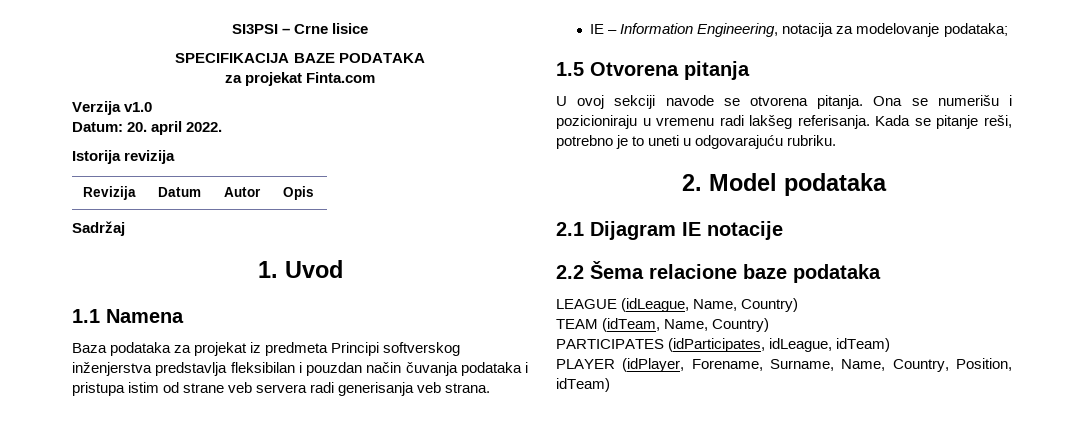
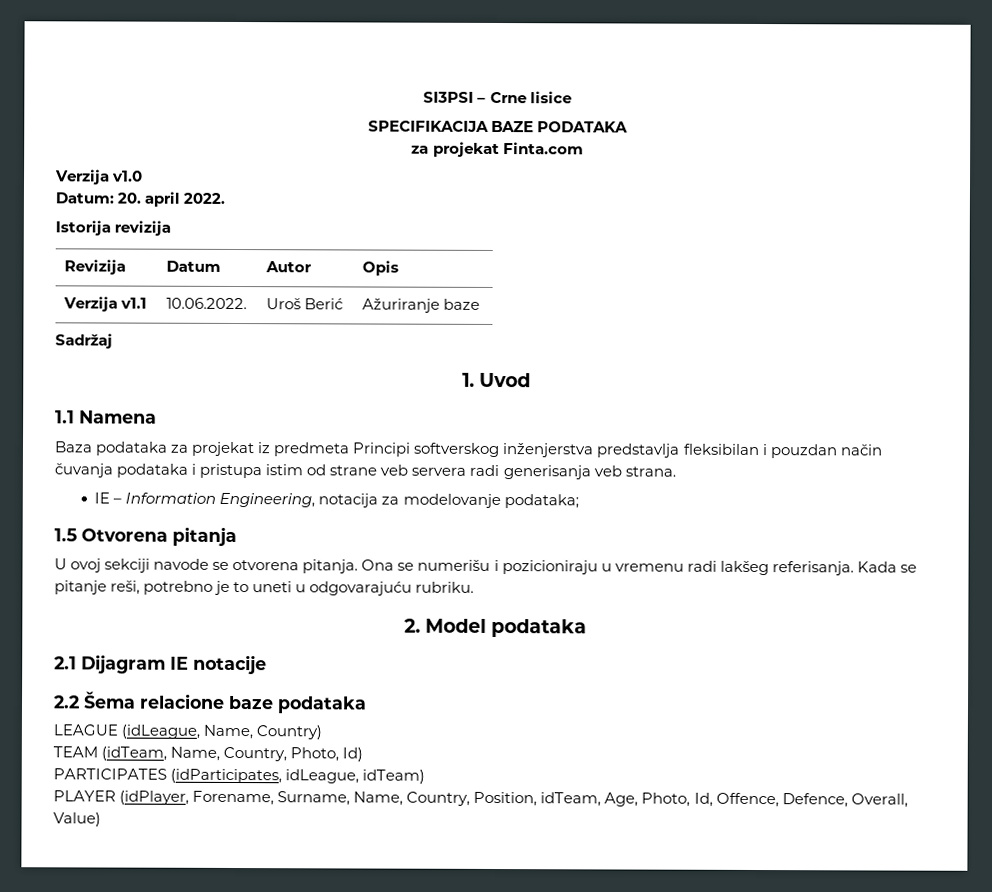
+ Verzija v1.1 | 10.06.2022. | Uroš Berić | Ažuriranje baze
- TEAM (idTeam, Name, Country)
+ TEAM (idTeam, Name, Country, Photo, Id)
- PLAYER (idPlayer, Forename, Surname, Name, Country, Position, idTeam)
+ PLAYER (idPlayer, Forename, Surname, Name, Country, Position, idTeam, Age, Photo, Id, Offence, Defence, Overall, Value)

